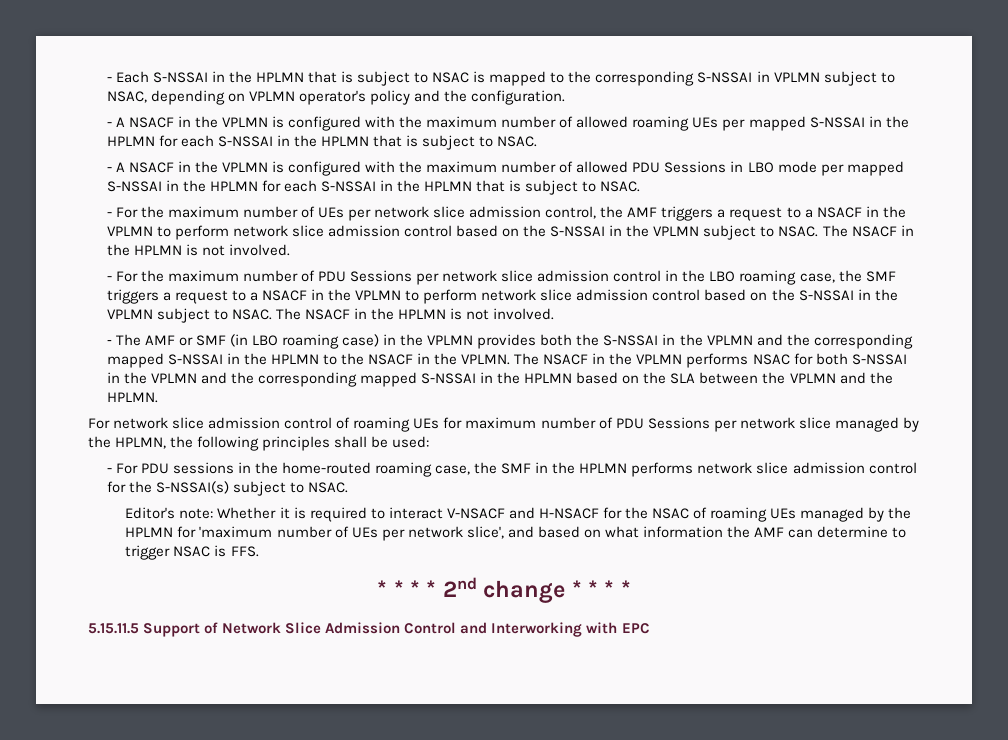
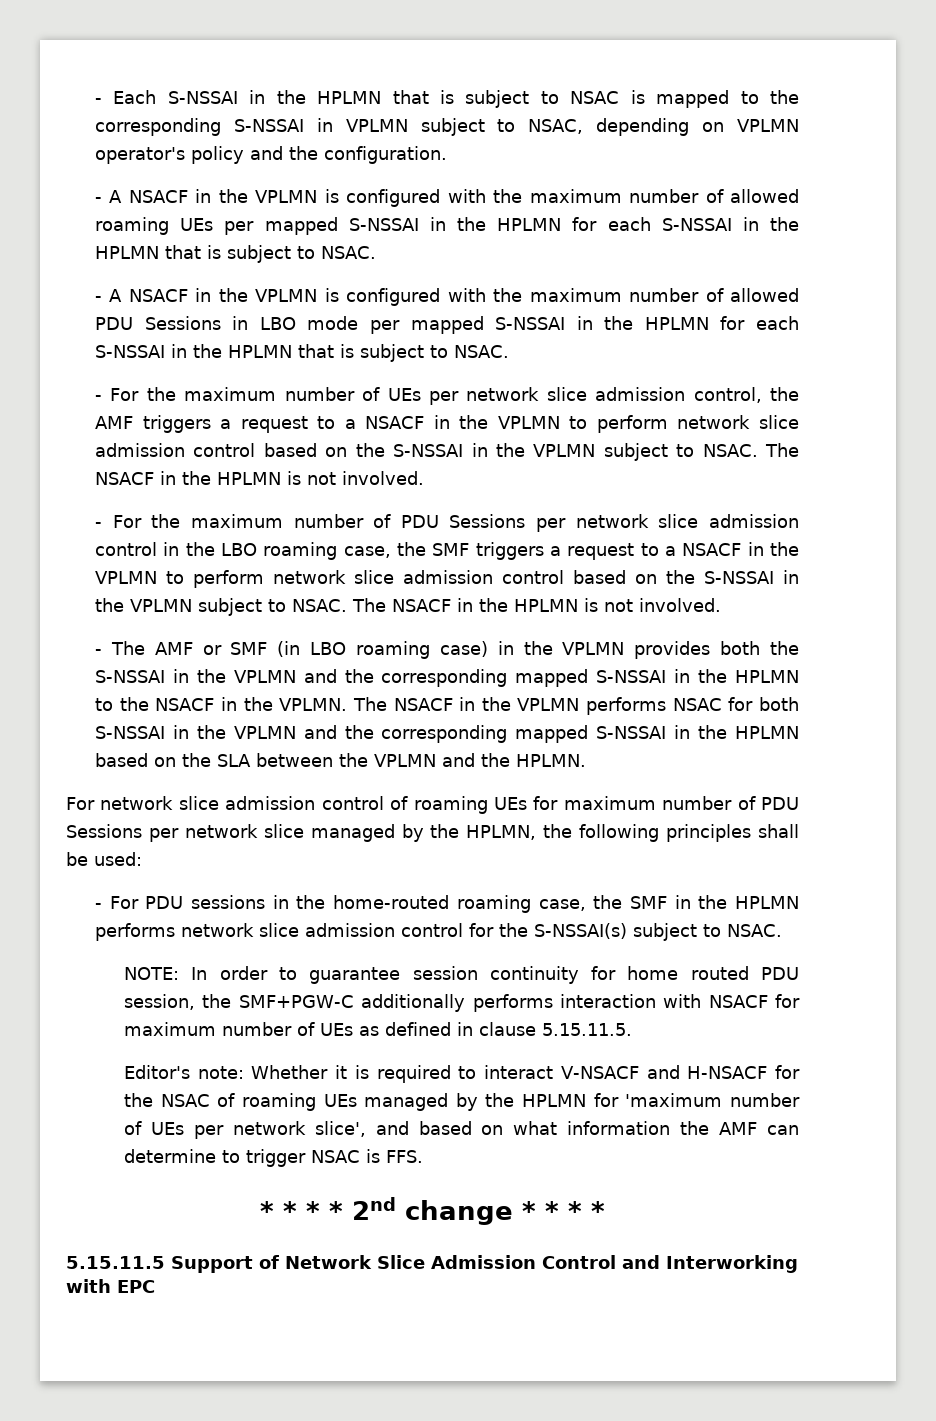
+ NOTE: In order to guarantee session continuity for home routed PDU session, the SMF+PGW-C additionally performs interaction with NSACF for maximum number of UEs as defined in clause 5.15.11.5.

